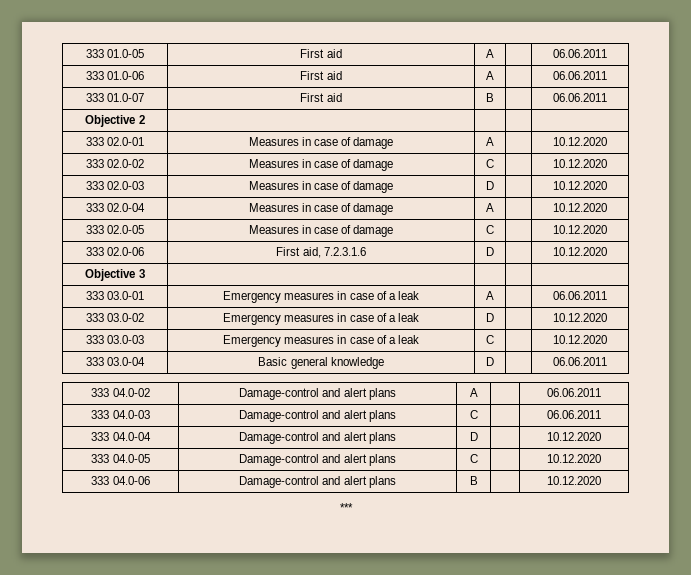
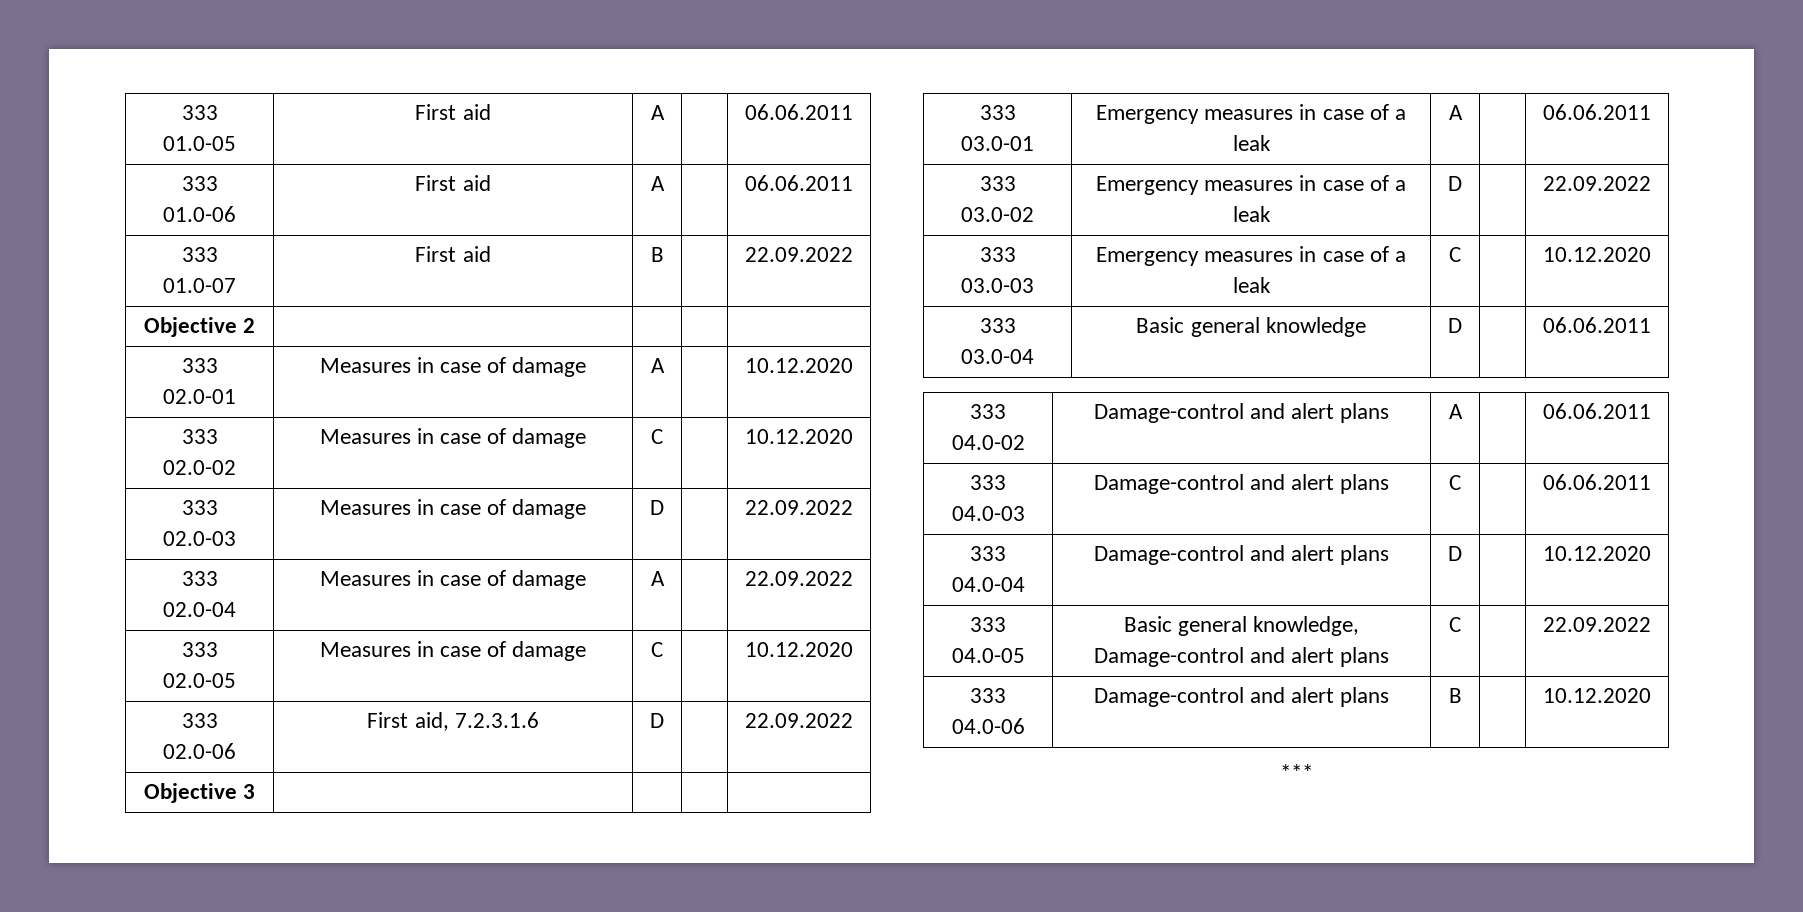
- 333 01.0-07 | First aid | B | | 06.06.2011
+ 333 01.0-07 | First aid | B | | 22.09.2022
- 333 02.0-03 | Measures in case of damage | D | | 10.12.2020
+ 333 02.0-03 | Measures in case of damage | D | | 22.09.2022
- 333 02.0-04 | Measures in case of damage | A | | 10.12.2020
+ 333 02.0-04 | Measures in case of damage | A | | 22.09.2022
- 333 02.0-06 | First aid, 7.2.3.1.6 | D | | 10.12.2020
+ 333 02.0-06 | First aid, 7.2.3.1.6 | D | | 22.09.2022
- 333 03.0-02 | Emergency measures in case of a leak | D | | 10.12.2020
+ 333 03.0-02 | Emergency measures in case of a leak | D | | 22.09.2022
- 333 04.0-05 | Damage-control and alert plans | C | | 10.12.2020
+ 333 04.0-05 | Basic general knowledge, Damage-control and alert plans | C | | 22.09.2022

